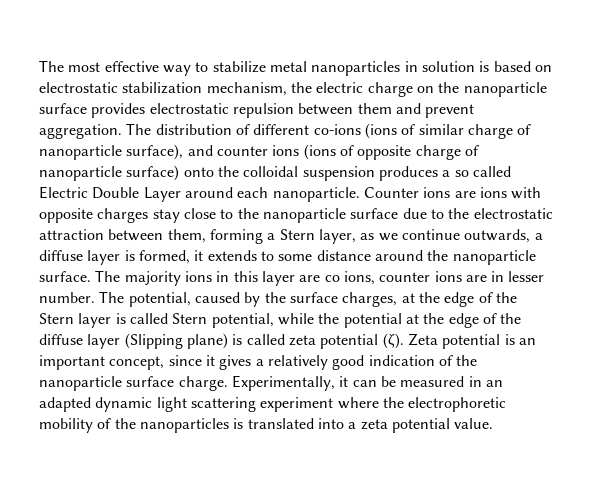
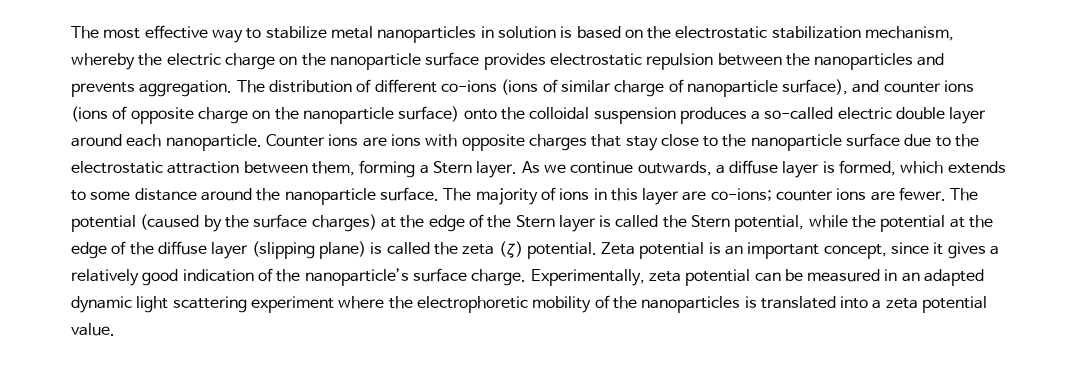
- The most effective way to stabilize metal nanoparticles in solution is based on electrostatic stabilization mechanism, the electric charge on the nanoparticle surface provides electrostatic repulsion between them and prevent aggregation.
+ The most effective way to stabilize metal nanoparticles in solution is based on the electrostatic stabilization mechanism, whereby the electric charge on the nanoparticle surface provides electrostatic repulsion between the nanoparticles and prevents aggregation.
- The distribution of different co-ions (ions of similar charge of nanoparticle surface), and counter ions (ions of opposite charge of nanoparticle surface) onto the colloidal suspension produces a so called Electric Double Layer around each nanoparticle.
+ The distribution of different co-ions (ions of similar charge of nanoparticle surface), and counter ions (ions of opposite charge on the nanoparticle surface) onto the colloidal suspension produces a so-called electric double layer around each nanoparticle.
- Counter ions are ions with opposite charges stay close to the nanoparticle surface due to the electrostatic attraction between them, forming a Stern layer, as we continue outwards, a diffuse layer is formed, it extends to some distance around the nanoparticle surface.
+ Counter ions are ions with opposite charges that stay close to the nanoparticle surface due to the electrostatic attraction between them, forming a Stern layer. As we continue outwards, a diffuse layer is formed, which extends to some distance around the nanoparticle surface.
- The majority ions in this layer are co ions, counter ions are in lesser number. The potential, caused by the surface charges, at the edge of the Stern layer is called Stern potential, while the potential at the edge of the diffuse layer (Slipping plane) is called zeta potential (ζ).
+ The majority of ions in this layer are co-ions; counter ions are fewer. The potential (caused by the surface charges) at the edge of the Stern layer is called the Stern potential, while the potential at the edge of the diffuse layer (slipping plane) is called the zeta (ζ) potential.
- Zeta potential is an important concept, since it gives a relatively good indication of the nanoparticle surface charge.
+ Zeta potential is an important concept, since it gives a relatively good indication of the nanoparticle’s surface charge.
- Experimentally, it can be measured in an adapted dynamic light scattering experiment where the electrophoretic mobility of the nanoparticles is translated into a zeta potential value.
+ Experimentally, zeta potential can be measured in an adapted dynamic light scattering experiment where the electrophoretic mobility of the nanoparticles is translated into a zeta potential value.

